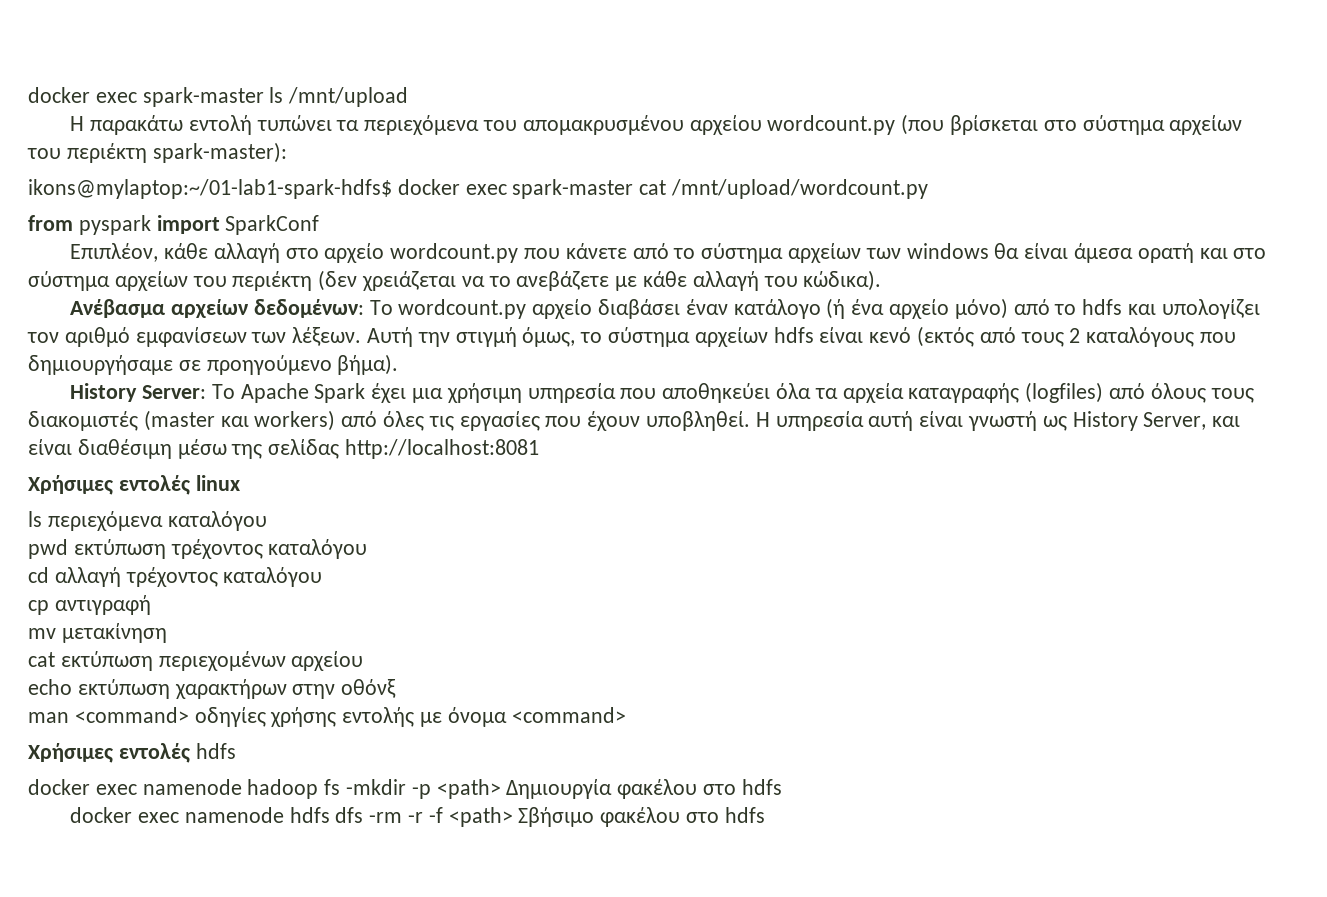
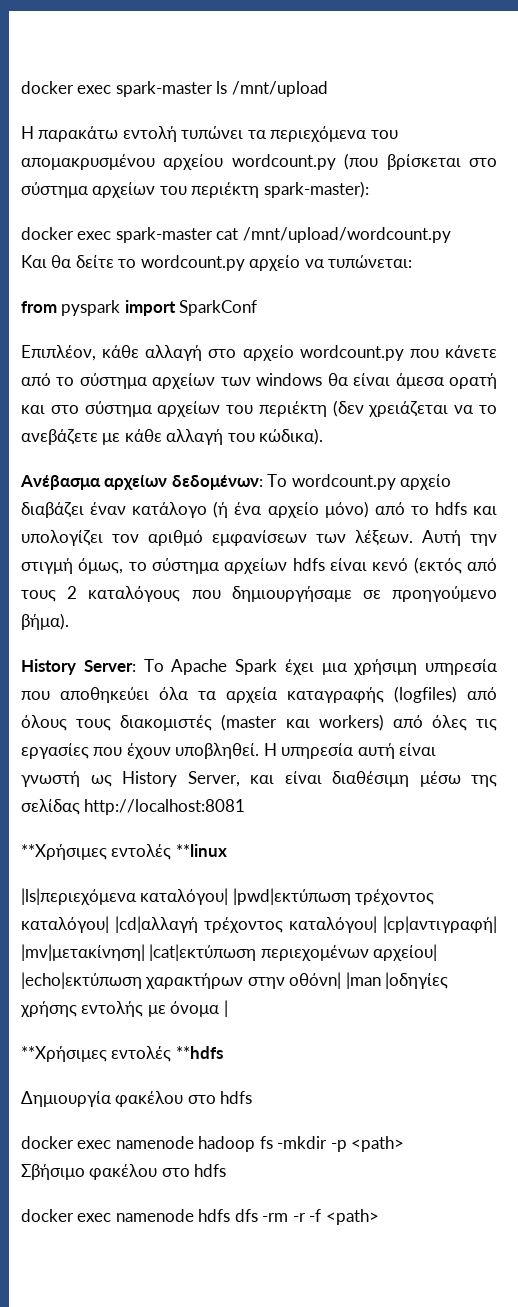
- ikons@mylaptop:~/01-lab1-spark-hdfs$ docker exec spark-master cat /mnt/upload/wordcount.py
+ docker exec spark-master cat /mnt/upload/wordcount.py
+ Και θα δείτε το wordcount.py αρχείο να τυπώνεται:
- Ανέβασμα αρχείων δεδομένων: Το wordcount.py αρχείο διαβάσει έναν κατάλογο (ή ένα αρχείο μόνο) από το hdfs και υπολογίζει τον αριθμό εμφανίσεων των λέξεων.
+ Ανέβασμα αρχείων δεδομένων: Το wordcount.py αρχείο διαβάζει έναν κατάλογο (ή ένα αρχείο μόνο) από το hdfs και υπολογίζει τον αριθμό εμφανίσεων των λέξεων.
- Χρήσιμες εντολές linux
- ls περιεχόμενα καταλόγου
- pwd εκτύπωση τρέχοντος καταλόγου
- cd αλλαγή τρέχοντος καταλόγου
- cp αντιγραφή
- mv μετακίνηση
- cat εκτύπωση περιεχομένων αρχείου
- echo εκτύπωση χαρακτήρων στην οθόνξ
- man <command> οδηγίες χρήσης εντολής με όνομα <command>
- Χρήσιμες εντολές hdfs
+ **Χρήσιμες εντολές **linux
+ |ls|περιεχόμενα καταλόγου| |pwd|εκτύπωση τρέχοντος καταλόγου| |cd|αλλαγή τρέχοντος καταλόγου| |cp|αντιγραφή| |mv|μετακίνηση| |cat|εκτύπωση περιεχομένων αρχείου| |echo|εκτύπωση χαρακτήρων στην οθόνn| |man |οδηγίες χρήσης εντολής με όνομα |
+ **Χρήσιμες εντολές **hdfs
+ Δημιουργία φακέλου στο hdfs
- docker exec namenode hadoop fs -mkdir -p <path> Δημιουργία φακέλου στο hdfs
+ docker exec namenode hadoop fs -mkdir -p <path>
+ Σβήσιμο φακέλου στο hdfs
- docker exec namenode hdfs dfs -rm -r -f <path> Σβήσιμο φακέλου στο hdfs
+ docker exec namenode hdfs dfs -rm -r -f <path>

